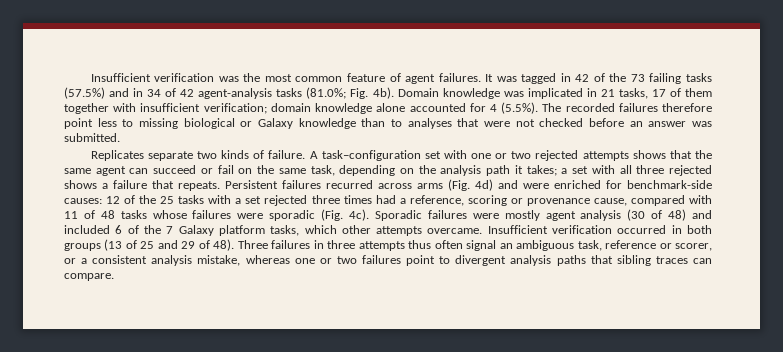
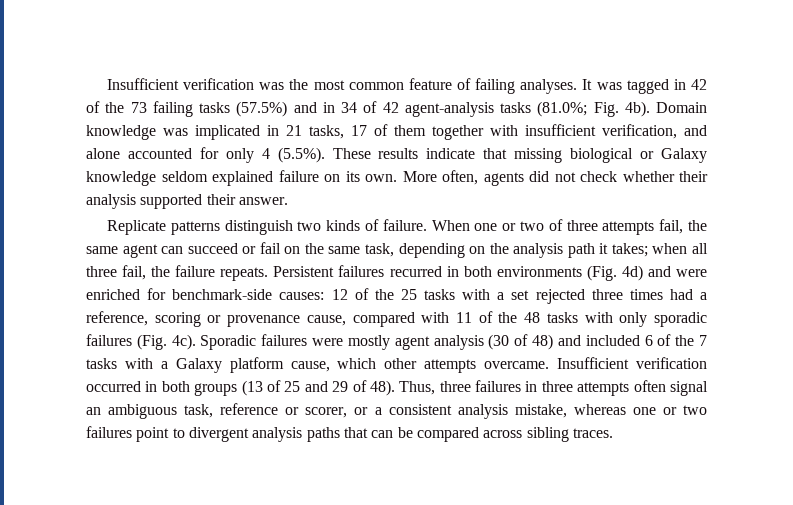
- Insufficient verification was the most common feature of agent failures.
+ Insufficient verification was the most common feature of failing analyses.
- Domain knowledge was implicated in 21 tasks, 17 of them together with insufficient verification; domain knowledge alone accounted for 4 (5.5%). The recorded failures therefore point less to missing biological or Galaxy knowledge than to analyses that were not checked before an answer was submitted.
- Replicates separate two kinds of failure. A task–configuration set with one or two rejected attempts shows that the same agent can succeed or fail on the same task, depending on the analysis path it takes; a set with all three rejected shows a failure that repeats.
+ Domain knowledge was implicated in 21 tasks, 17 of them together with insufficient verification, and alone accounted for only 4 (5.5%). These results indicate that missing biological or Galaxy knowledge seldom explained failure on its own. More often, agents did not check whether their analysis supported their answer.
+ Replicate patterns distinguish two kinds of failure. When one or two of three attempts fail, the same agent can succeed or fail on the same task, depending on the analysis path it takes; when all three fail, the failure repeats.
- Persistent failures recurred across arms (Fig. 4d) and were enriched for benchmark-side causes: 12 of the 25 tasks with a set rejected three times had a reference, scoring or provenance cause, compared with 11 of 48 tasks whose failures were sporadic (Fig. 4c).
+ Persistent failures recurred in both environments (Fig. 4d) and were enriched for benchmark-side causes: 12 of the 25 tasks with a set rejected three times had a reference, scoring or provenance cause, compared with 11 of the 48 tasks with only sporadic failures (Fig. 4c).
- Sporadic failures were mostly agent analysis (30 of 48) and included 6 of the 7 Galaxy platform tasks, which other attempts overcame.
+ Sporadic failures were mostly agent analysis (30 of 48) and included 6 of the 7 tasks with a Galaxy platform cause, which other attempts overcame.
- Three failures in three attempts thus often signal an ambiguous task, reference or scorer, or a consistent analysis mistake, whereas one or two failures point to divergent analysis paths that sibling traces can compare.
+ Thus, three failures in three attempts often signal an ambiguous task, reference or scorer, or a consistent analysis mistake, whereas one or two failures point to divergent analysis paths that can be compared across sibling traces.

